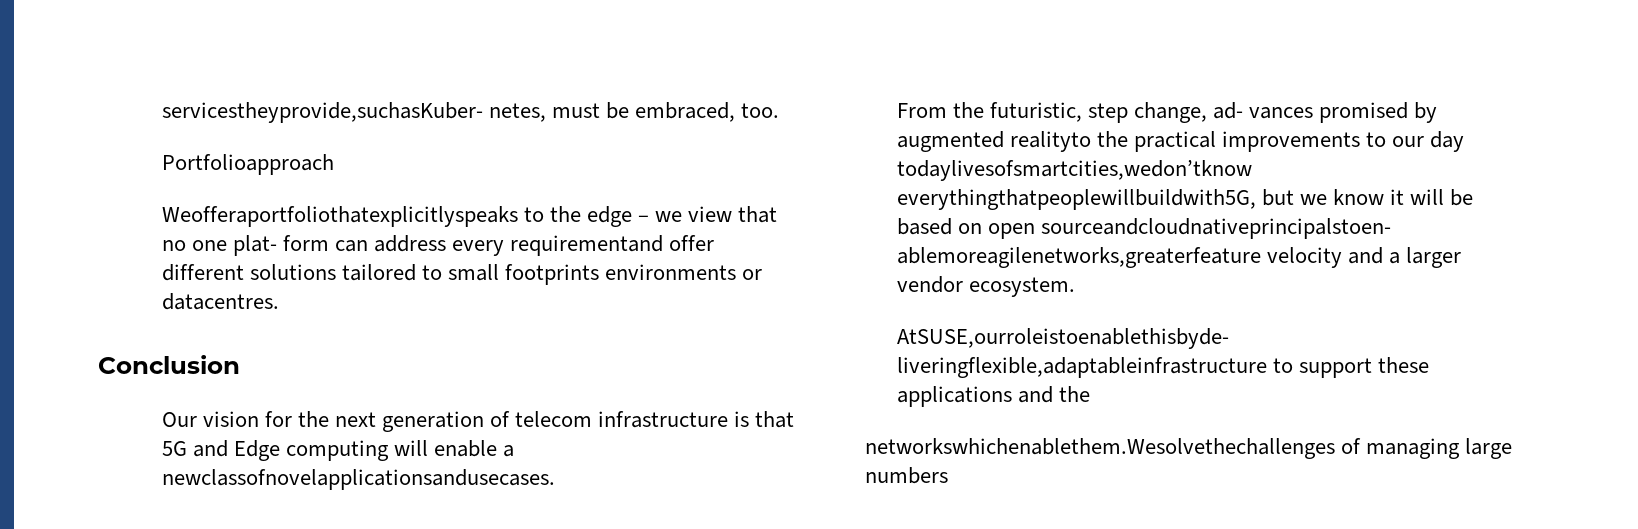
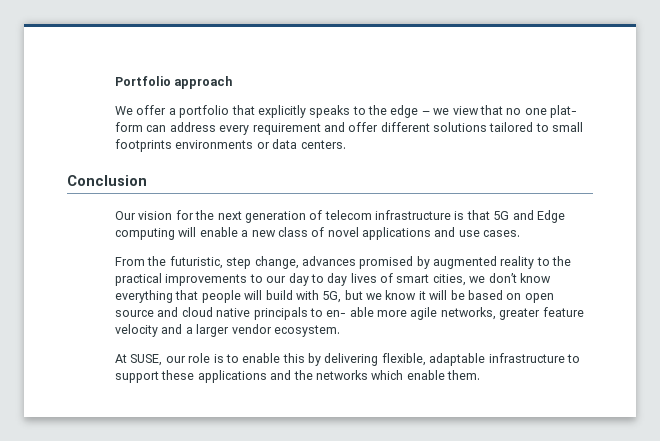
- servicestheyprovide,suchasKuber- netes, must be embraced, too.
- Portfolioapproach
- Weofferaportfoliothatexplicitlyspeaks to the edge – we view that no one plat- form can address every requirementand offer different solutions tailored to small footprints environments or datacentres.
+ Portfolio approach
+ We offer a portfolio that explicitly speaks to the edge – we view that no one plat- form can address every requirement and offer different solutions tailored to small footprints environments or data centers.
- Our vision for the next generation of telecom infrastructure is that 5G and Edge computing will enable a newclassofnovelapplicationsandusecases.
+ Our vision for the next generation of telecom infrastructure is that 5G and Edge computing will enable a new class of novel applications and use cases.
- From the futuristic, step change, ad- vances promised by augmented realityto the practical improvements to our day todaylivesofsmartcities,wedon’tknow everythingthatpeoplewillbuildwith5G, but we know it will be based on open sourceandcloudnativeprincipalstoen- ablemoreagilenetworks,greaterfeature velocity and a larger vendor ecosystem.
+ From the futuristic, step change, advances promised by augmented reality to the practical improvements to our day to day lives of smart cities, we don’t know everything that people will build with 5G, but we know it will be based on open source and cloud native principals to en- able more agile networks, greater feature velocity and a larger vendor ecosystem.
- AtSUSE,ourroleistoenablethisbyde- liveringflexible,adaptableinfrastructure to support these applications and the
- networkswhichenablethem.Wesolvethechallenges of managing large numbers
+ At SUSE, our role is to enable this by delivering flexible, adaptable infrastructure to support these applications and the networks which enable them.

